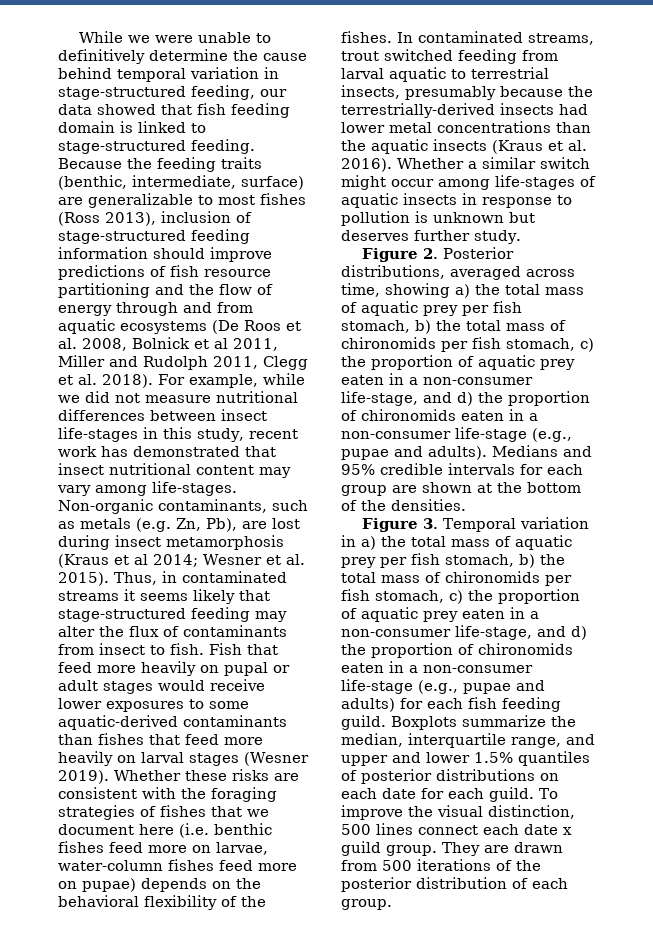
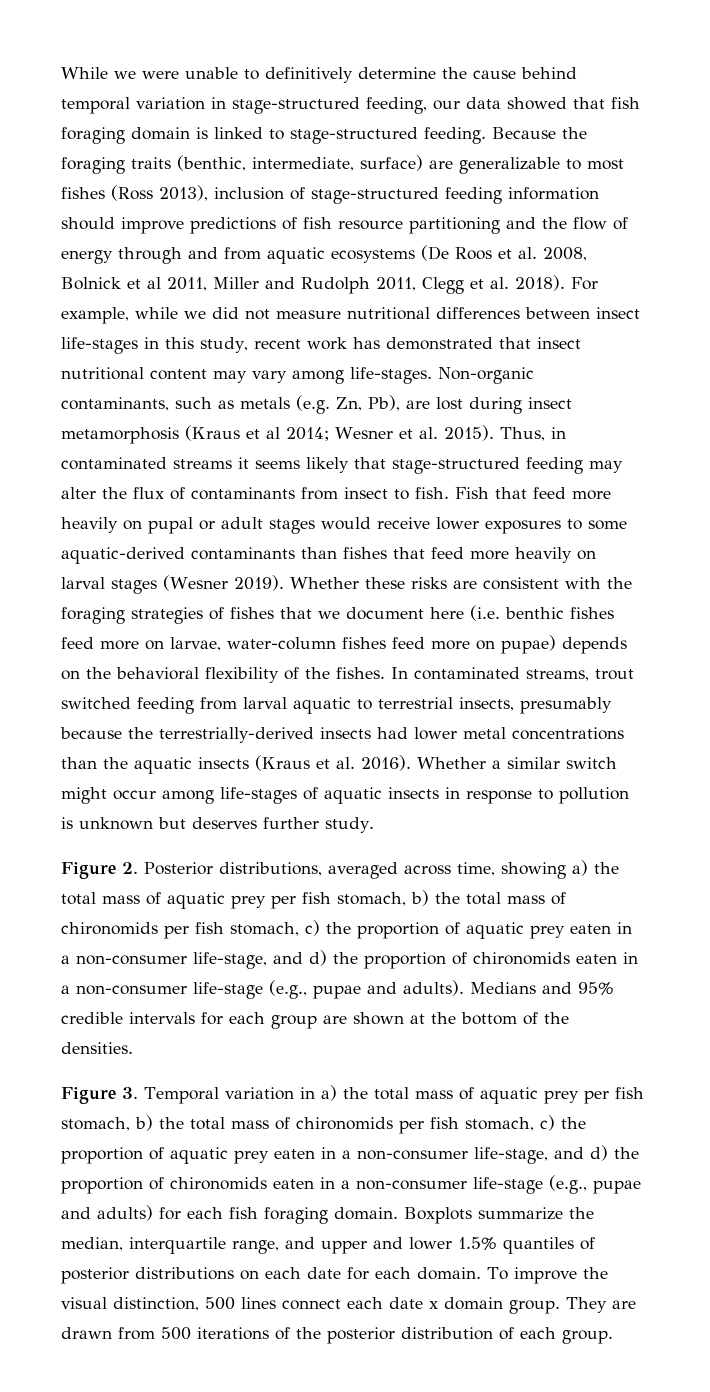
- While we were unable to definitively determine the cause behind temporal variation in stage-structured feeding, our data showed that fish feeding domain is linked to stage-structured feeding.
+ While we were unable to definitively determine the cause behind temporal variation in stage-structured feeding, our data showed that fish foraging domain is linked to stage-structured feeding.
- Because the feeding traits (benthic, intermediate, surface) are generalizable to most fishes (Ross 2013), inclusion of stage-structured feeding information should improve predictions of fish resource partitioning and the flow of energy through and from aquatic ecosystems (De Roos et al. 2008, Bolnick et al 2011, Miller and Rudolph 2011, Clegg et al. 2018).
+ Because the foraging traits (benthic, intermediate, surface) are generalizable to most fishes (Ross 2013), inclusion of stage-structured feeding information should improve predictions of fish resource partitioning and the flow of energy through and from aquatic ecosystems (De Roos et al. 2008, Bolnick et al 2011, Miller and Rudolph 2011, Clegg et al. 2018).
- Figure 3. Temporal variation in a) the total mass of aquatic prey per fish stomach, b) the total mass of chironomids per fish stomach, c) the proportion of aquatic prey eaten in a non-consumer life-stage, and d) the proportion of chironomids eaten in a non-consumer life-stage (e.g., pupae and adults) for each fish feeding guild.
+ Figure 3. Temporal variation in a) the total mass of aquatic prey per fish stomach, b) the total mass of chironomids per fish stomach, c) the proportion of aquatic prey eaten in a non-consumer life-stage, and d) the proportion of chironomids eaten in a non-consumer life-stage (e.g., pupae and adults) for each fish foraging domain.
- Boxplots summarize the median, interquartile range, and upper and lower 1.5% quantiles of posterior distributions on each date for each guild.
+ Boxplots summarize the median, interquartile range, and upper and lower 1.5% quantiles of posterior distributions on each date for each domain.
- To improve the visual distinction, 500 lines connect each date x guild group.
+ To improve the visual distinction, 500 lines connect each date x domain group.

